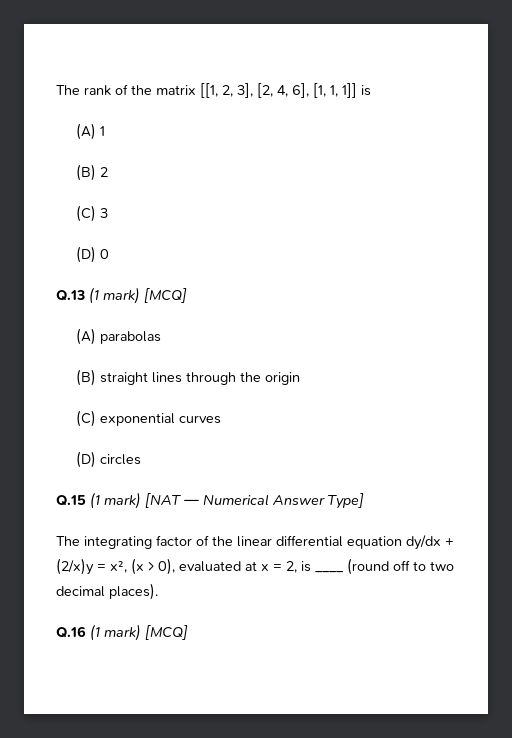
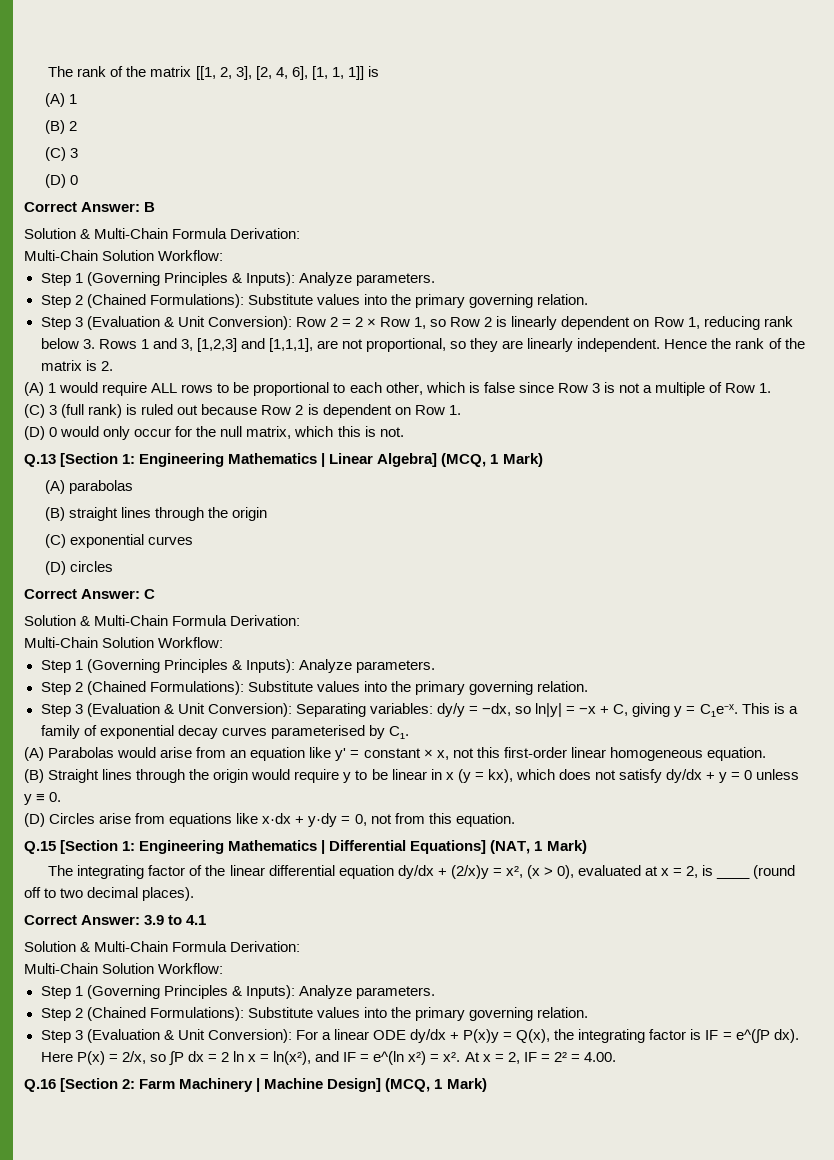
- Q.13 (1 mark) [MCQ]
+ Correct Answer: B
+ Solution & Multi-Chain Formula Derivation:
+ Multi-Chain Solution Workflow:
+ Step 1 (Governing Principles & Inputs): Analyze parameters.
+ Step 2 (Chained Formulations): Substitute values into the primary governing relation.
+ Step 3 (Evaluation & Unit Conversion): Row 2 = 2 × Row 1, so Row 2 is linearly dependent on Row 1, reducing rank below 3. Rows 1 and 3, [1,2,3] and [1,1,1], are not proportional, so they are linearly independent. Hence the rank of the matrix is 2.
+ (A) 1 would require ALL rows to be proportional to each other, which is false since Row 3 is not a multiple of Row 1.
+ (C) 3 (full rank) is ruled out because Row 2 is dependent on Row 1.
+ (D) 0 would only occur for the null matrix, which this is not.
+ Q.13 [Section 1: Engineering Mathematics | Linear Algebra] (MCQ, 1 Mark)
- Q.15 (1 mark) [NAT — Numerical Answer Type]
+ Correct Answer: C
+ Solution & Multi-Chain Formula Derivation:
+ Multi-Chain Solution Workflow:
+ Step 1 (Governing Principles & Inputs): Analyze parameters.
+ Step 2 (Chained Formulations): Substitute values into the primary governing relation.
+ Step 3 (Evaluation & Unit Conversion): Separating variables: dy/y = −dx, so ln|y| = −x + C, giving y = C₁e⁻ˣ. This is a family of exponential decay curves parameterised by C₁.
+ (A) Parabolas would arise from an equation like y' = constant × x, not this first-order linear homogeneous equation.
+ (B) Straight lines through the origin would require y to be linear in x (y = kx), which does not satisfy dy/dx + y = 0 unless y ≡ 0.
+ (D) Circles arise from equations like x·dx + y·dy = 0, not from this equation.
+ Q.15 [Section 1: Engineering Mathematics | Differential Equations] (NAT, 1 Mark)
- Q.16 (1 mark) [MCQ]
+ Correct Answer: 3.9 to 4.1
+ Solution & Multi-Chain Formula Derivation:
+ Multi-Chain Solution Workflow:
+ Step 1 (Governing Principles & Inputs): Analyze parameters.
+ Step 2 (Chained Formulations): Substitute values into the primary governing relation.
+ Step 3 (Evaluation & Unit Conversion): For a linear ODE dy/dx + P(x)y = Q(x), the integrating factor is IF = e^(∫P dx). Here P(x) = 2/x, so ∫P dx = 2 ln x = ln(x²), and IF = e^(ln x²) = x². At x = 2, IF = 2² = 4.00.
+ Q.16 [Section 2: Farm Machinery | Machine Design] (MCQ, 1 Mark)

